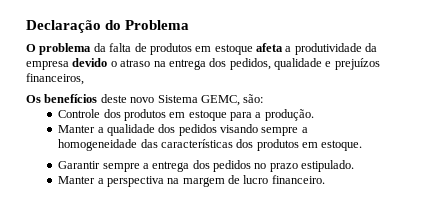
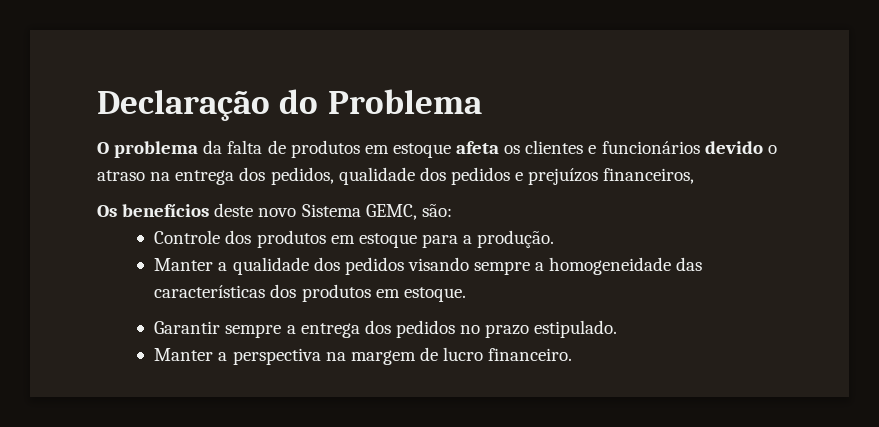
- O problema da falta de produtos em estoque afeta a produtividade da empresa devido o atraso na entrega dos pedidos, qualidade e prejuízos financeiros,
+ O problema da falta de produtos em estoque afeta os clientes e funcionários devido o atraso na entrega dos pedidos, qualidade dos pedidos e prejuízos financeiros,

